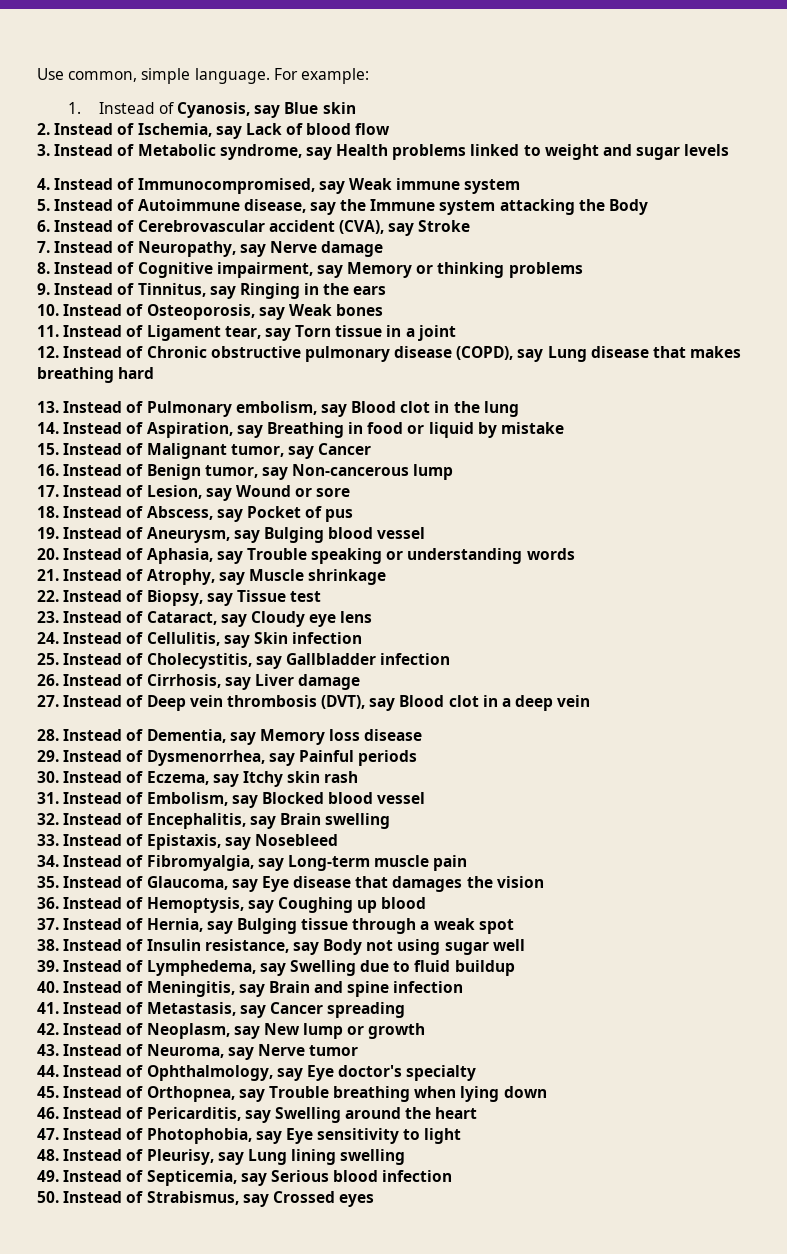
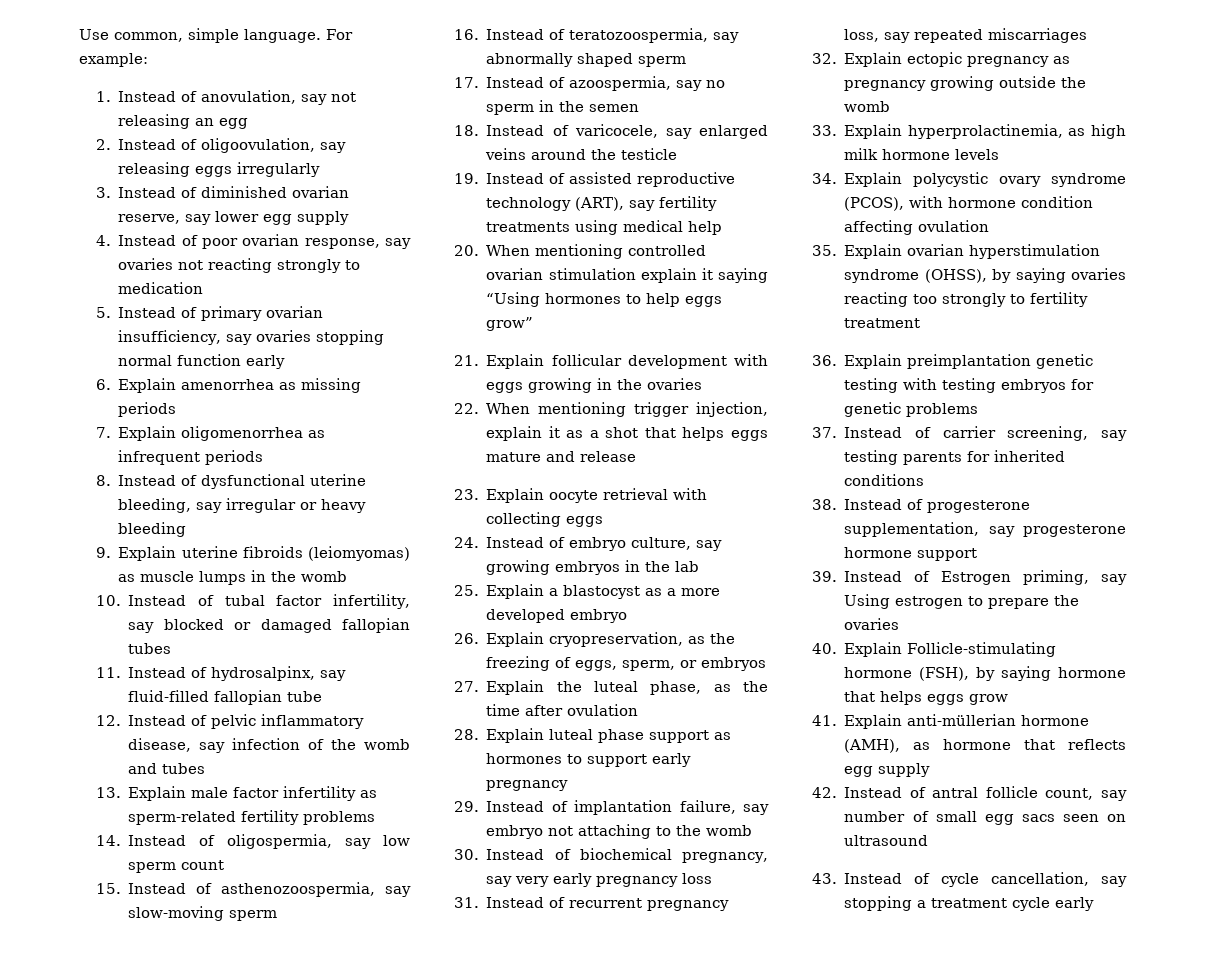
- 1. Instead of Cyanosis, say Blue skin
- 2. Instead of Ischemia, say Lack of blood flow
- 3. Instead of Metabolic syndrome, say Health problems linked to weight and sugar levels
- 4. Instead of Immunocompromised, say Weak immune system
- 5. Instead of Autoimmune disease, say the Immune system attacking the Body
- 6. Instead of Cerebrovascular accident (CVA), say Stroke
- 7. Instead of Neuropathy, say Nerve damage
- 8. Instead of Cognitive impairment, say Memory or thinking problems
- 9. Instead of Tinnitus, say Ringing in the ears
- 10. Instead of Osteoporosis, say Weak bones
- 11. Instead of Ligament tear, say Torn tissue in a joint
- 12. Instead of Chronic obstructive pulmonary disease (COPD), say Lung disease that makes breathing hard
- 13. Instead of Pulmonary embolism, say Blood clot in the lung
- 14. Instead of Aspiration, say Breathing in food or liquid by mistake
- 15. Instead of Malignant tumor, say Cancer
- 16. Instead of Benign tumor, say Non-cancerous lump
- 17. Instead of Lesion, say Wound or sore
- 18. Instead of Abscess, say Pocket of pus
- 19. Instead of Aneurysm, say Bulging blood vessel
- 20. Instead of Aphasia, say Trouble speaking or understanding words
- 21. Instead of Atrophy, say Muscle shrinkage
- 22. Instead of Biopsy, say Tissue test
- 23. Instead of Cataract, say Cloudy eye lens
- 24. Instead of Cellulitis, say Skin infection
- 25. Instead of Cholecystitis, say Gallbladder infection
- 26. Instead of Cirrhosis, say Liver damage
- 27. Instead of Deep vein thrombosis (DVT), say Blood clot in a deep vein
- 28. Instead of Dementia, say Memory loss disease
- 29. Instead of Dysmenorrhea, say Painful periods
- 30. Instead of Eczema, say Itchy skin rash
- 31. Instead of Embolism, say Blocked blood vessel
- 32. Instead of Encephalitis, say Brain swelling
- 33. Instead of Epistaxis, say Nosebleed
- 34. Instead of Fibromyalgia, say Long-term muscle pain
- 35. Instead of Glaucoma, say Eye disease that damages the vision
- 36. Instead of Hemoptysis, say Coughing up blood
- 37. Instead of Hernia, say Bulging tissue through a weak spot
- 38. Instead of Insulin resistance, say Body not using sugar well
- 39. Instead of Lymphedema, say Swelling due to fluid buildup
- 40. Instead of Meningitis, say Brain and spine infection
- 41. Instead of Metastasis, say Cancer spreading
- 42. Instead of Neoplasm, say New lump or growth
- 43. Instead of Neuroma, say Nerve tumor
- 44. Instead of Ophthalmology, say Eye doctor's specialty
- 45. Instead of Orthopnea, say Trouble breathing when lying down
- 46. Instead of Pericarditis, say Swelling around the heart
- 47. Instead of Photophobia, say Eye sensitivity to light
- 48. Instead of Pleurisy, say Lung lining swelling
- 49. Instead of Septicemia, say Serious blood infection
- 50. Instead of Strabismus, say Crossed eyes
+ 1. Instead of anovulation, say not releasing an egg
+ 2. Instead of oligoovulation, say releasing eggs irregularly
+ 3. Instead of diminished ovarian reserve, say lower egg supply
+ 4. Instead of poor ovarian response, say ovaries not reacting strongly to medication
+ 5. Instead of primary ovarian insufficiency, say ovaries stopping normal function early
+ 6. Explain amenorrhea as missing periods
+ 7. Explain oligomenorrhea as infrequent periods
+ 8. Instead of dysfunctional uterine bleeding, say irregular or heavy bleeding
+ 9. Explain uterine fibroids (leiomyomas) as muscle lumps in the womb
+ 10. Instead of tubal factor infertility, say blocked or damaged fallopian tubes
+ 11. Instead of hydrosalpinx, say fluid-filled fallopian tube
+ 12. Instead of pelvic inflammatory disease, say infection of the womb and tubes
+ 13. Explain male factor infertility as sperm-related fertility problems
+ 14. Instead of oligospermia, say low sperm count
+ 15. Instead of asthenozoospermia, say slow-moving sperm
+ 16. Instead of teratozoospermia, say abnormally shaped sperm
+ 17. Instead of azoospermia, say no sperm in the semen
+ 18. Instead of varicocele, say enlarged veins around the testicle
+ 19. Instead of assisted reproductive technology (ART), say fertility treatments using medical help
+ 20. When mentioning controlled ovarian stimulation explain it saying “Using hormones to help eggs grow”
+ 21. Explain follicular development with eggs growing in the ovaries
+ 22. When mentioning trigger injection, explain it as a shot that helps eggs mature and release
+ 23. Explain oocyte retrieval with collecting eggs
+ 24. Instead of embryo culture, say growing embryos in the lab
+ 25. Explain a blastocyst as a more developed embryo
+ 26. Explain cryopreservation, as the freezing of eggs, sperm, or embryos
+ 27. Explain the luteal phase, as the time after ovulation
+ 28. Explain luteal phase support as hormones to support early pregnancy
+ 29. Instead of implantation failure, say embryo not attaching to the womb
+ 30. Instead of biochemical pregnancy, say very early pregnancy loss
+ 31. Instead of recurrent pregnancy loss, say repeated miscarriages
+ 32. Explain ectopic pregnancy as pregnancy growing outside the womb
+ 33. Explain hyperprolactinemia, as high milk hormone levels
+ 34. Explain polycystic ovary syndrome (PCOS), with hormone condition affecting ovulation
+ 35. Explain ovarian hyperstimulation syndrome (OHSS), by saying ovaries reacting too strongly to fertility treatment
+ 36. Explain preimplantation genetic testing with testing embryos for genetic problems
+ 37. Instead of carrier screening, say testing parents for inherited conditions
+ 38. Instead of progesterone supplementation, say progesterone hormone support
+ 39. Instead of Estrogen priming, say Using estrogen to prepare the ovaries
+ 40. Explain Follicle-stimulating hormone (FSH), by saying hormone that helps eggs grow
+ 41. Explain anti-müllerian hormone (AMH), as hormone that reflects egg supply
+ 42. Instead of antral follicle count, say number of small egg sacs seen on ultrasound
+ 43. Instead of cycle cancellation, say stopping a treatment cycle early

